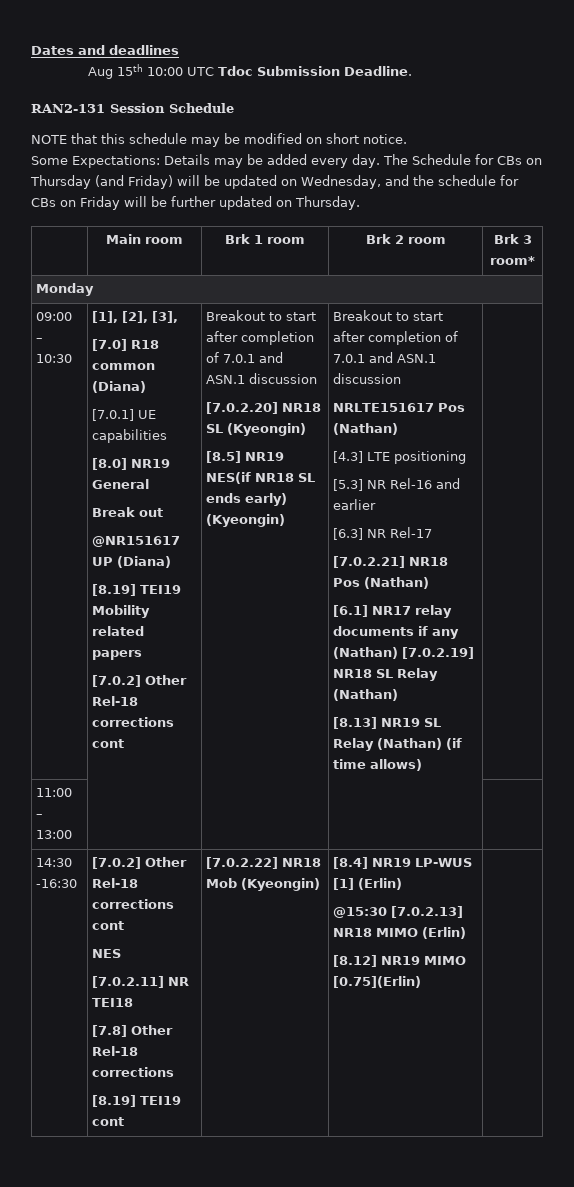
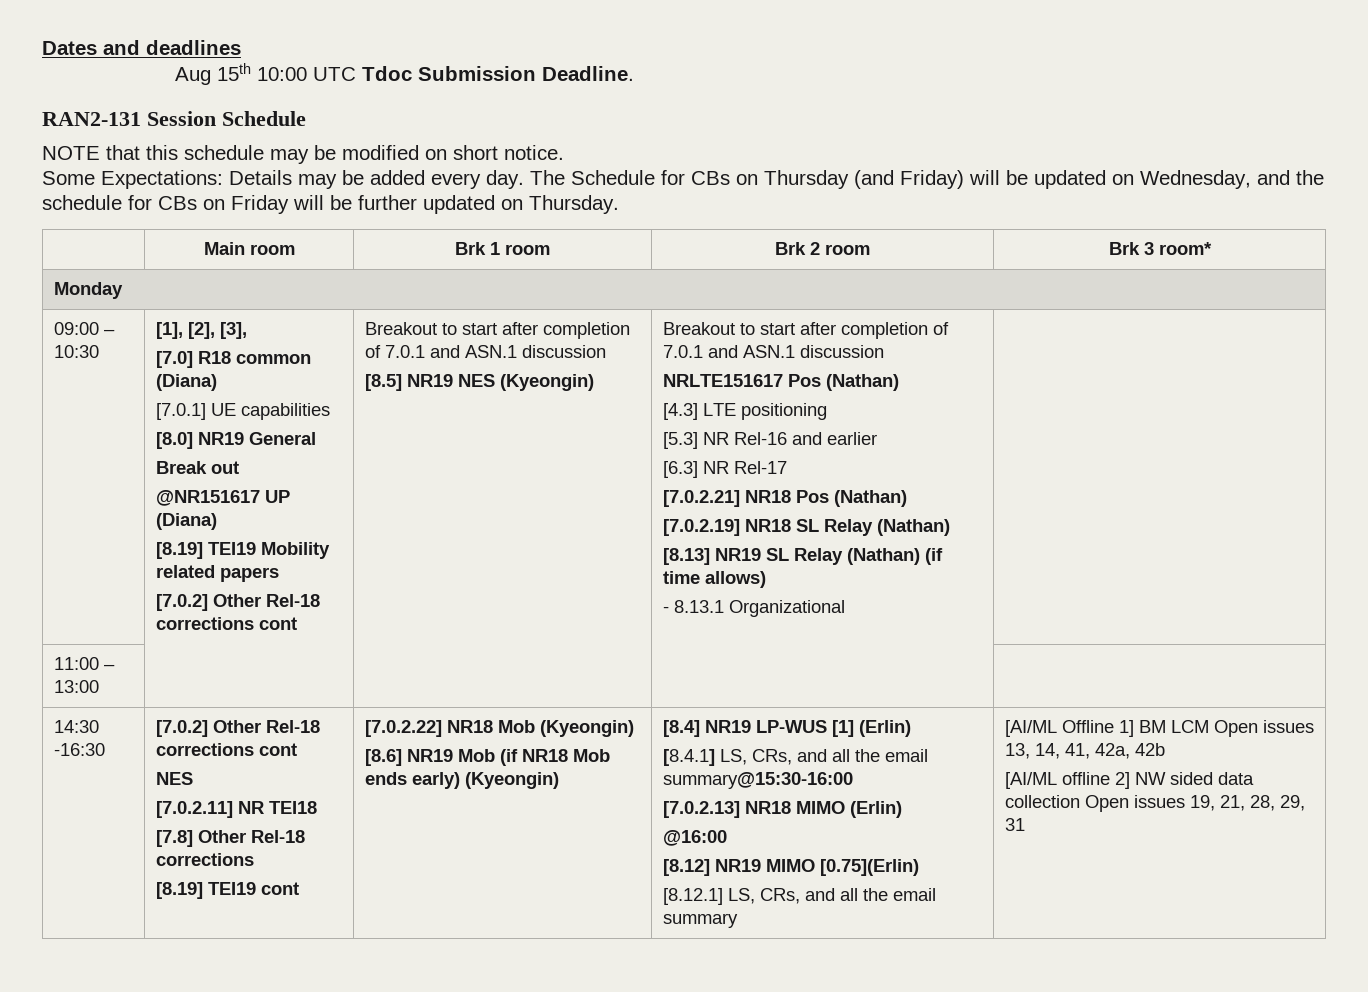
- [7.0.2.20] NR18 SL (Kyeongin)
- [8.5] NR19 NES(if NR18 SL ends early) (Kyeongin)
+ [8.5] NR19 NES (Kyeongin)
- [6.1] NR17 relay documents if any (Nathan) [7.0.2.19] NR18 SL Relay (Nathan)
+ [7.0.2.19] NR18 SL Relay (Nathan)
+ - 8.13.1 Organizational
+ [8.6] NR19 Mob (if NR18 Mob ends early) (Kyeongin)
- @15:30 [7.0.2.13] NR18 MIMO (Erlin)
+ [8.4.1] LS, CRs, and all the email summary@15:30-16:00
+ [7.0.2.13] NR18 MIMO (Erlin)
+ @16:00
+ [8.12.1] LS, CRs, and all the email summary | [AI/ML Offline 1] BM LCM Open issues 13, 14, 41, 42a, 42b
+ [AI/ML offline 2] NW sided data collection Open issues 19, 21, 28, 29, 31

